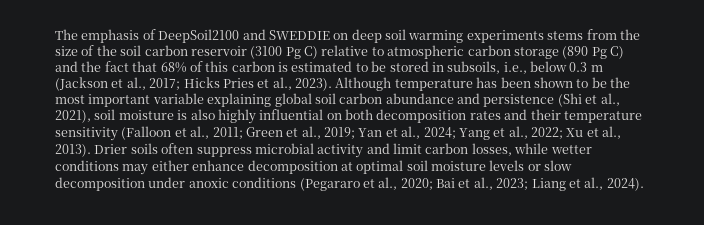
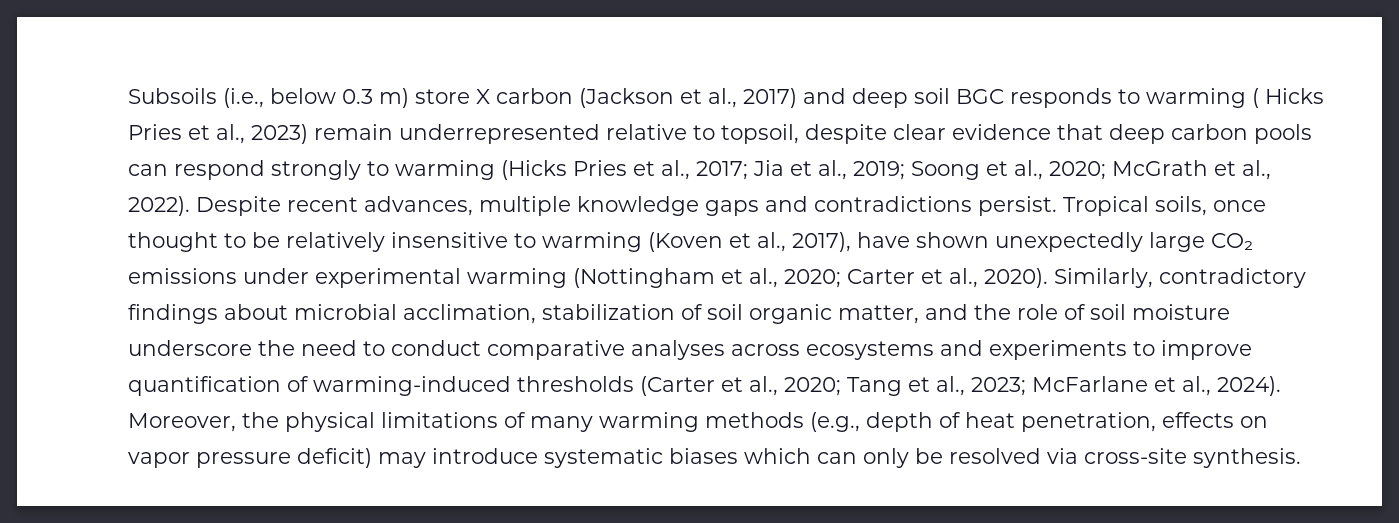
- The emphasis of DeepSoil2100 and SWEDDIE on deep soil warming experiments stems from the size of the soil carbon reservoir (3100 Pg C) relative to atmospheric carbon storage (890 Pg C) and the fact that 68% of this carbon is estimated to be stored in subsoils, i.e., below 0.3 m (Jackson et al., 2017; Hicks Pries et al., 2023). Although temperature has been shown to be the most important variable explaining global soil carbon abundance and persistence (Shi et al., 2021), soil moisture is also highly influential on both decomposition rates and their temperature sensitivity (Falloon et al., 2011; Green et al., 2019; Yan et al., 2024; Yang et al., 2022; Xu et al., 2013). Drier soils often suppress microbial activity and limit carbon losses, while wetter conditions may either enhance decomposition at optimal soil moisture levels or slow decomposition under anoxic conditions (Pegararo et al., 2020; Bai et al., 2023; Liang et al., 2024).
+ Subsoils (i.e., below 0.3 m) store X carbon (Jackson et al., 2017) and deep soil BGC responds to warming ( Hicks Pries et al., 2023) remain underrepresented relative to topsoil, despite clear evidence that deep carbon pools can respond strongly to warming (Hicks Pries et al., 2017; Jia et al., 2019; Soong et al., 2020; McGrath et al., 2022). Despite recent advances, multiple knowledge gaps and contradictions persist. Tropical soils, once thought to be relatively insensitive to warming (Koven et al., 2017), have shown unexpectedly large CO₂ emissions under experimental warming (Nottingham et al., 2020; Carter et al., 2020). Similarly, contradictory findings about microbial acclimation, stabilization of soil organic matter, and the role of soil moisture underscore the need to conduct comparative analyses across ecosystems and experiments to improve quantification of warming-induced thresholds (Carter et al., 2020; Tang et al., 2023; McFarlane et al., 2024).
+ Moreover, the physical limitations of many warming methods (e.g., depth of heat penetration, effects on vapor pressure deficit) may introduce systematic biases which can only be resolved via cross-site synthesis.

